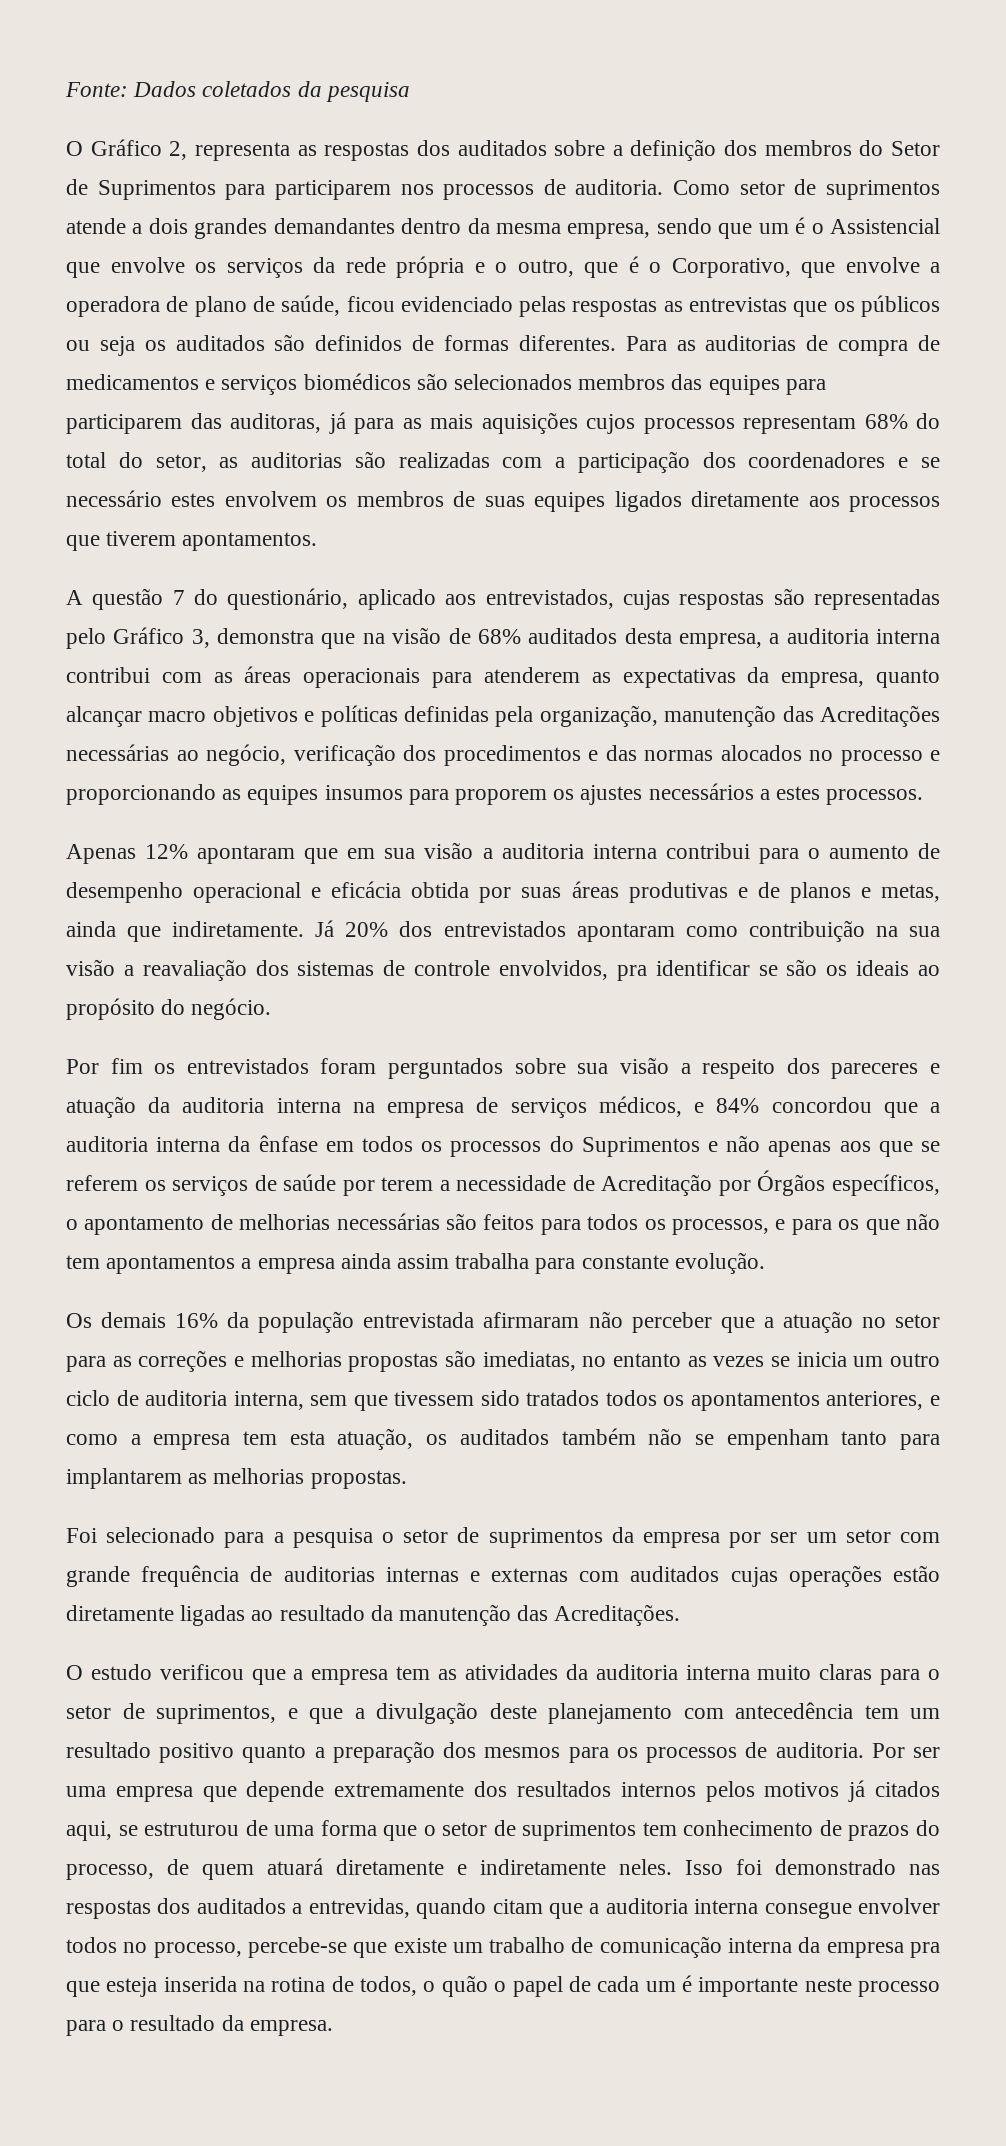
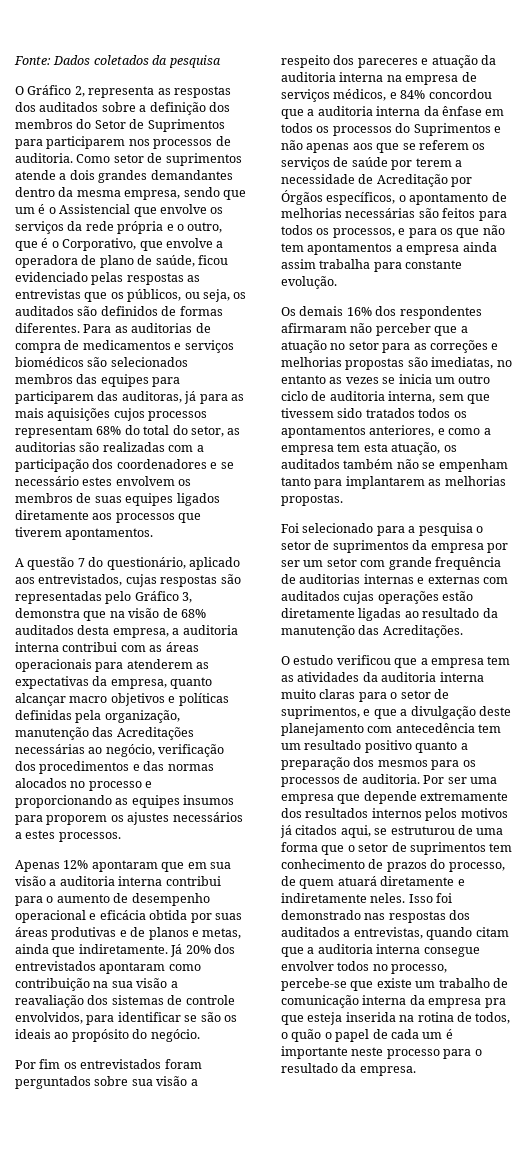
- Como setor de suprimentos atende a dois grandes demandantes dentro da mesma empresa, sendo que um é o Assistencial que envolve os serviços da rede própria e o outro, que é o Corporativo, que envolve a operadora de plano de saúde, ficou evidenciado pelas respostas as entrevistas que os públicos ou seja os auditados são definidos de formas diferentes.
+ Como setor de suprimentos atende a dois grandes demandantes dentro da mesma empresa, sendo que um é o Assistencial que envolve os serviços da rede própria e o outro, que é o Corporativo, que envolve a operadora de plano de saúde, ficou evidenciado pelas respostas as entrevistas que os públicos, ou seja, os auditados são definidos de formas diferentes.
- Já 20% dos entrevistados apontaram como contribuição na sua visão a reavaliação dos sistemas de controle envolvidos, pra identificar se são os ideais ao propósito do negócio.
+ Já 20% dos entrevistados apontaram como contribuição na sua visão a reavaliação dos sistemas de controle envolvidos, para identificar se são os ideais ao propósito do negócio.
- Os demais 16% da população entrevistada afirmaram não perceber que a atuação no setor para as correções e melhorias propostas são imediatas, no entanto as vezes se inicia um outro ciclo de auditoria interna, sem que tivessem sido tratados todos os apontamentos anteriores, e como a empresa tem esta atuação, os auditados também não se empenham tanto para implantarem as melhorias propostas.
+ Os demais 16% dos respondentes afirmaram não perceber que a atuação no setor para as correções e melhorias propostas são imediatas, no entanto as vezes se inicia um outro ciclo de auditoria interna, sem que tivessem sido tratados todos os apontamentos anteriores, e como a empresa tem esta atuação, os auditados também não se empenham tanto para implantarem as melhorias propostas.
- Isso foi demonstrado nas respostas dos auditados a entrevidas, quando citam que a auditoria interna consegue envolver todos no processo, percebe-se que existe um trabalho de comunicação interna da empresa pra que esteja inserida na rotina de todos, o quão o papel de cada um é importante neste processo para o resultado da empresa.
+ Isso foi demonstrado nas respostas dos auditados a entrevistas, quando citam que a auditoria interna consegue envolver todos no processo, percebe-se que existe um trabalho de comunicação interna da empresa pra que esteja inserida na rotina de todos, o quão o papel de cada um é importante neste processo para o resultado da empresa.

